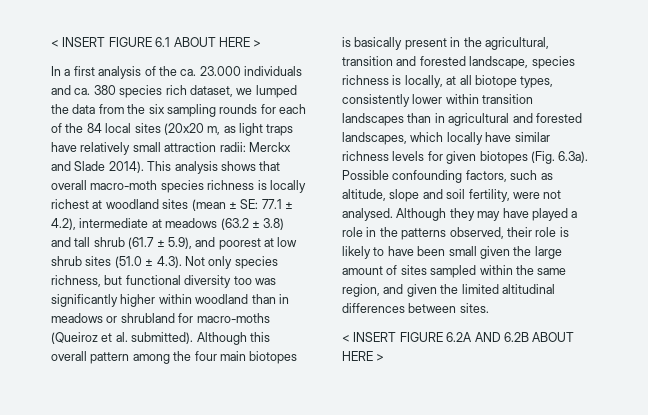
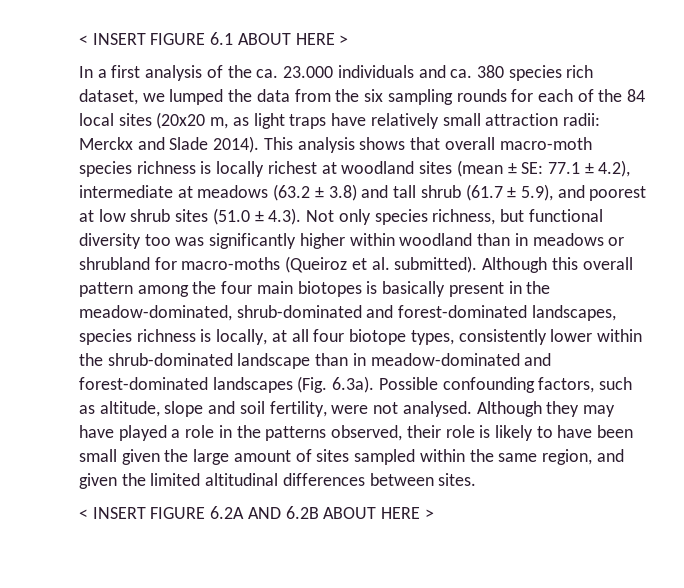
- Although this overall pattern among the four main biotopes is basically present in the agricultural, transition and forested landscape, species richness is locally, at all biotope types, consistently lower within transition landscapes than in agricultural and forested landscapes, which locally have similar richness levels for given biotopes (Fig. 6.3a). Possible confounding factors, such as altitude, slope and soil fertility, were not analysed.
+ Although this overall pattern among the four main biotopes is basically present in the meadow-dominated, shrub-dominated and forest-dominated landscapes, species richness is locally, at all four biotope types, consistently lower within the shrub-dominated landscape than in meadow-dominated and forest-dominated landscapes (Fig. 6.3a). Possible confounding factors, such as altitude, slope and soil fertility, were not analysed.

